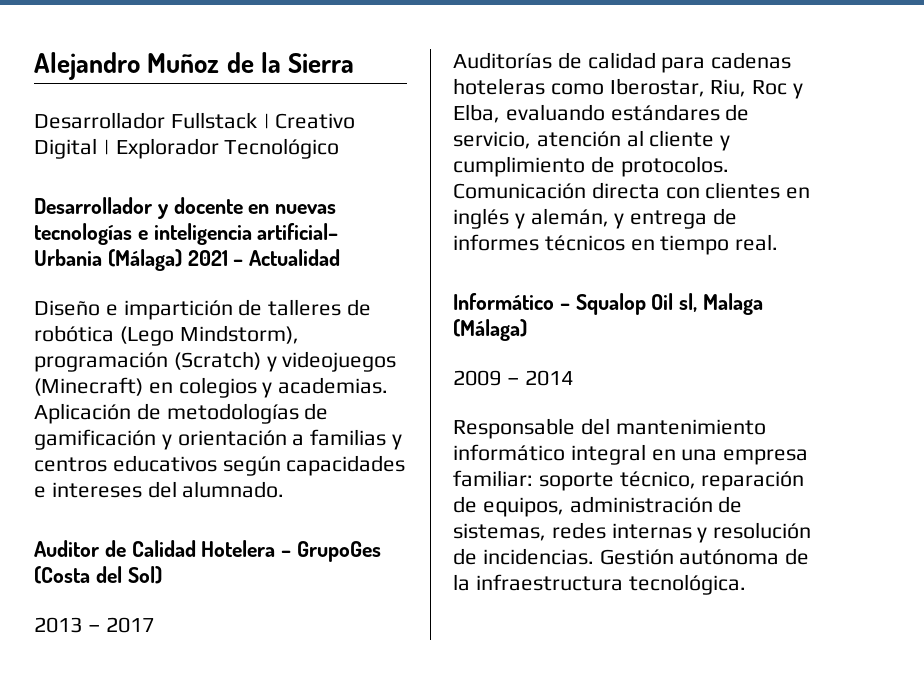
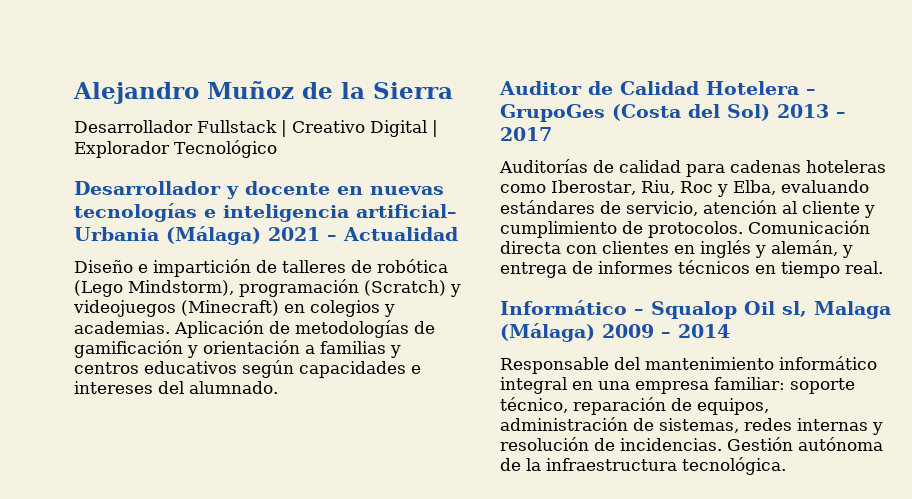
- Auditor de Calidad Hotelera – GrupoGes (Costa del Sol)
- 2013 – 2017
+ Auditor de Calidad Hotelera – GrupoGes (Costa del Sol) 2013 – 2017
- Informático – Squalop Oil sl, Malaga (Málaga)
- 2009 – 2014
+ Informático – Squalop Oil sl, Malaga (Málaga) 2009 – 2014

